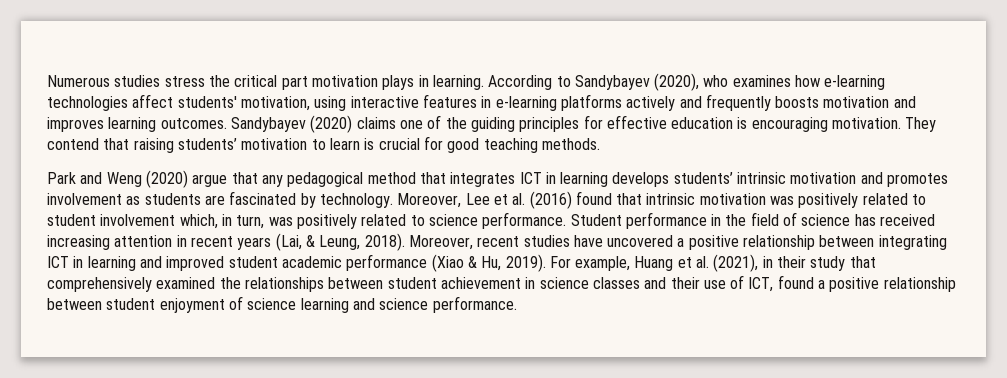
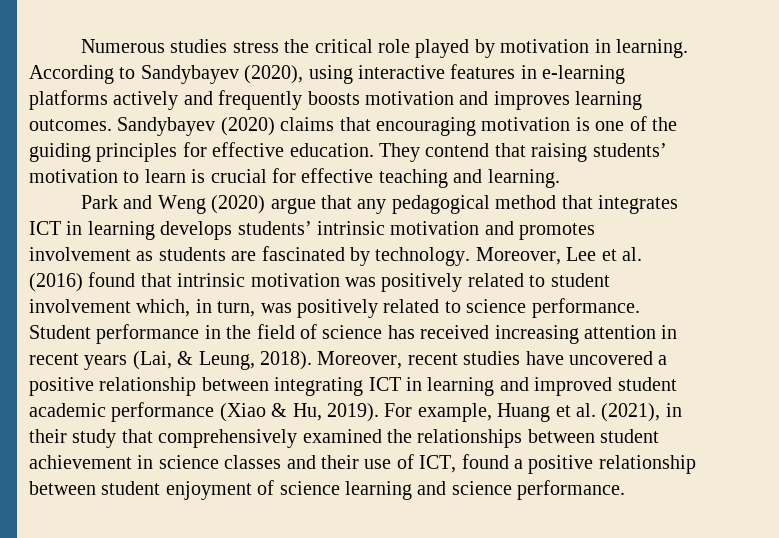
- Numerous studies stress the critical part motivation plays in learning.
+ Numerous studies stress the critical role played by motivation in learning.
- According to Sandybayev (2020), who examines how e-learning technologies affect students' motivation, using interactive features in e-learning platforms actively and frequently boosts motivation and improves learning outcomes.
+ According to Sandybayev (2020), using interactive features in e-learning platforms actively and frequently boosts motivation and improves learning outcomes.
- Sandybayev (2020) claims one of the guiding principles for effective education is encouraging motivation.
+ Sandybayev (2020) claims that encouraging motivation is one of the guiding principles for effective education.
- They contend that raising students’ motivation to learn is crucial for good teaching methods.
+ They contend that raising students’ motivation to learn is crucial for effective teaching and learning.

